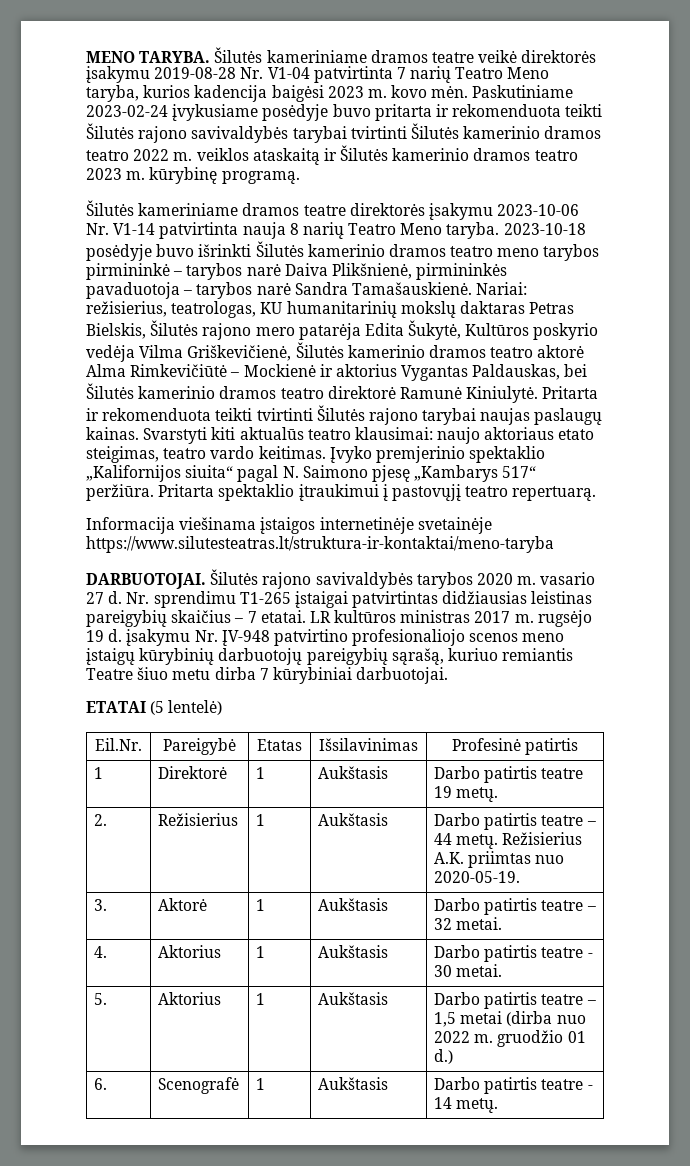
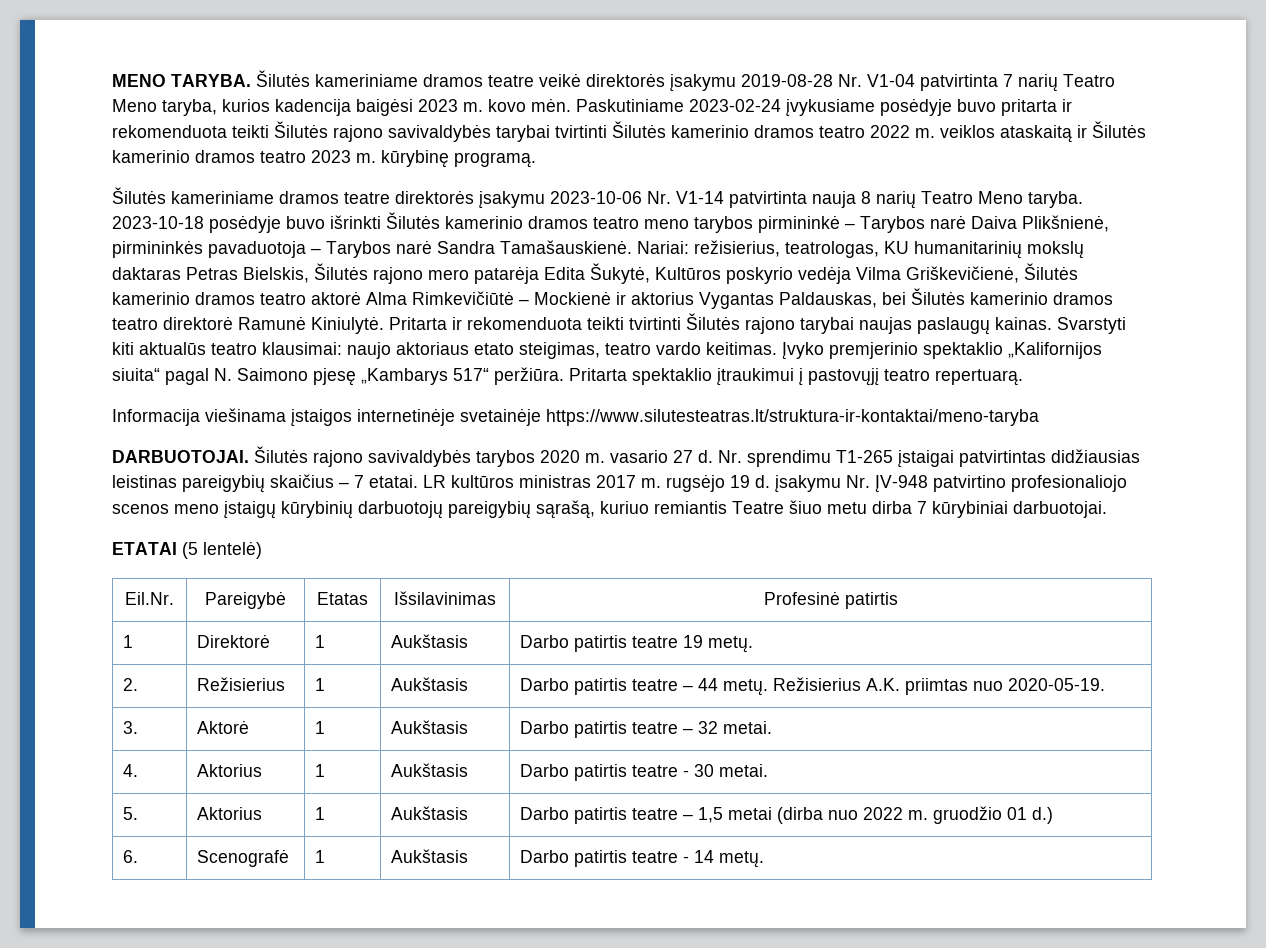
- 2023-10-18 posėdyje buvo išrinkti Šilutės kamerinio dramos teatro meno tarybos pirmininkė – tarybos narė Daiva Plikšnienė, pirmininkės pavaduotoja – tarybos narė Sandra Tamašauskienė.
+ 2023-10-18 posėdyje buvo išrinkti Šilutės kamerinio dramos teatro meno tarybos pirmininkė – Tarybos narė Daiva Plikšnienė, pirmininkės pavaduotoja – Tarybos narė Sandra Tamašauskienė.

